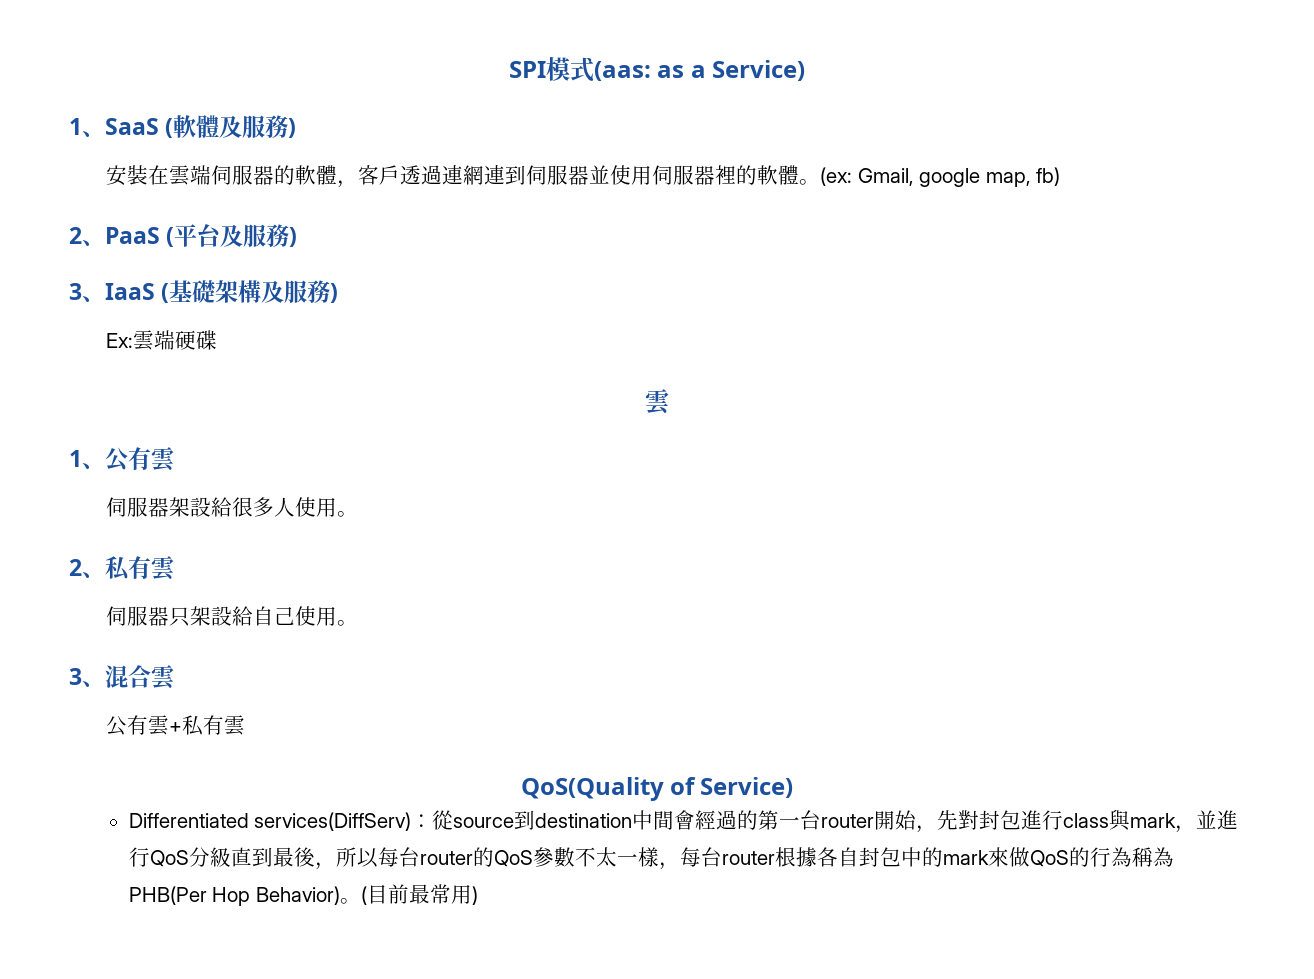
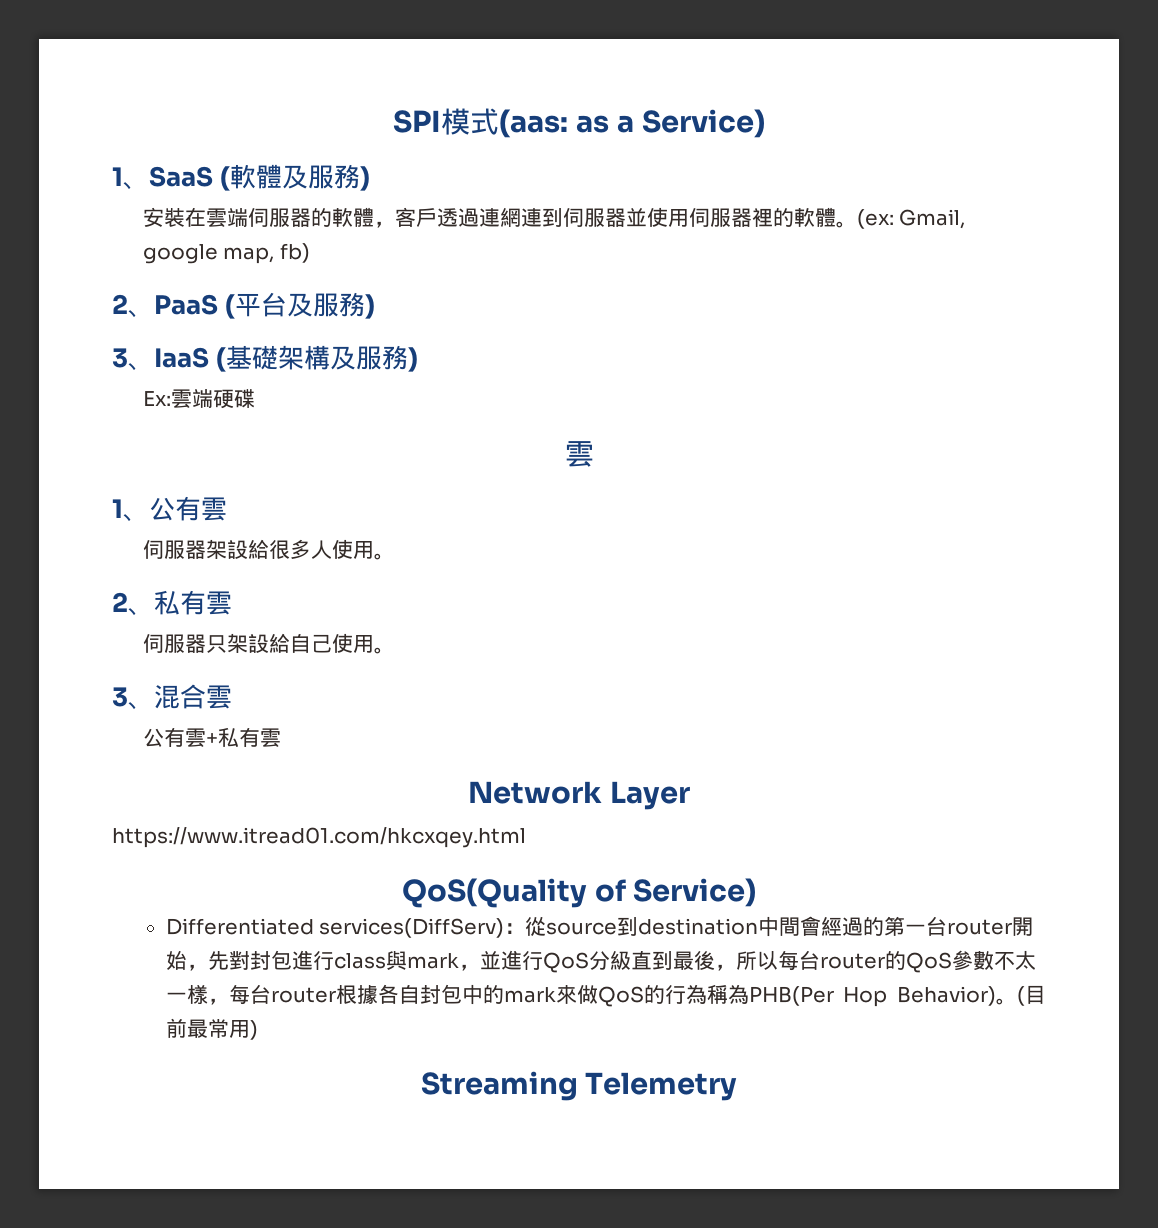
+ Network Layer
+ https://www.itread01.com/hkcxqey.html
+ Streaming Telemetry

